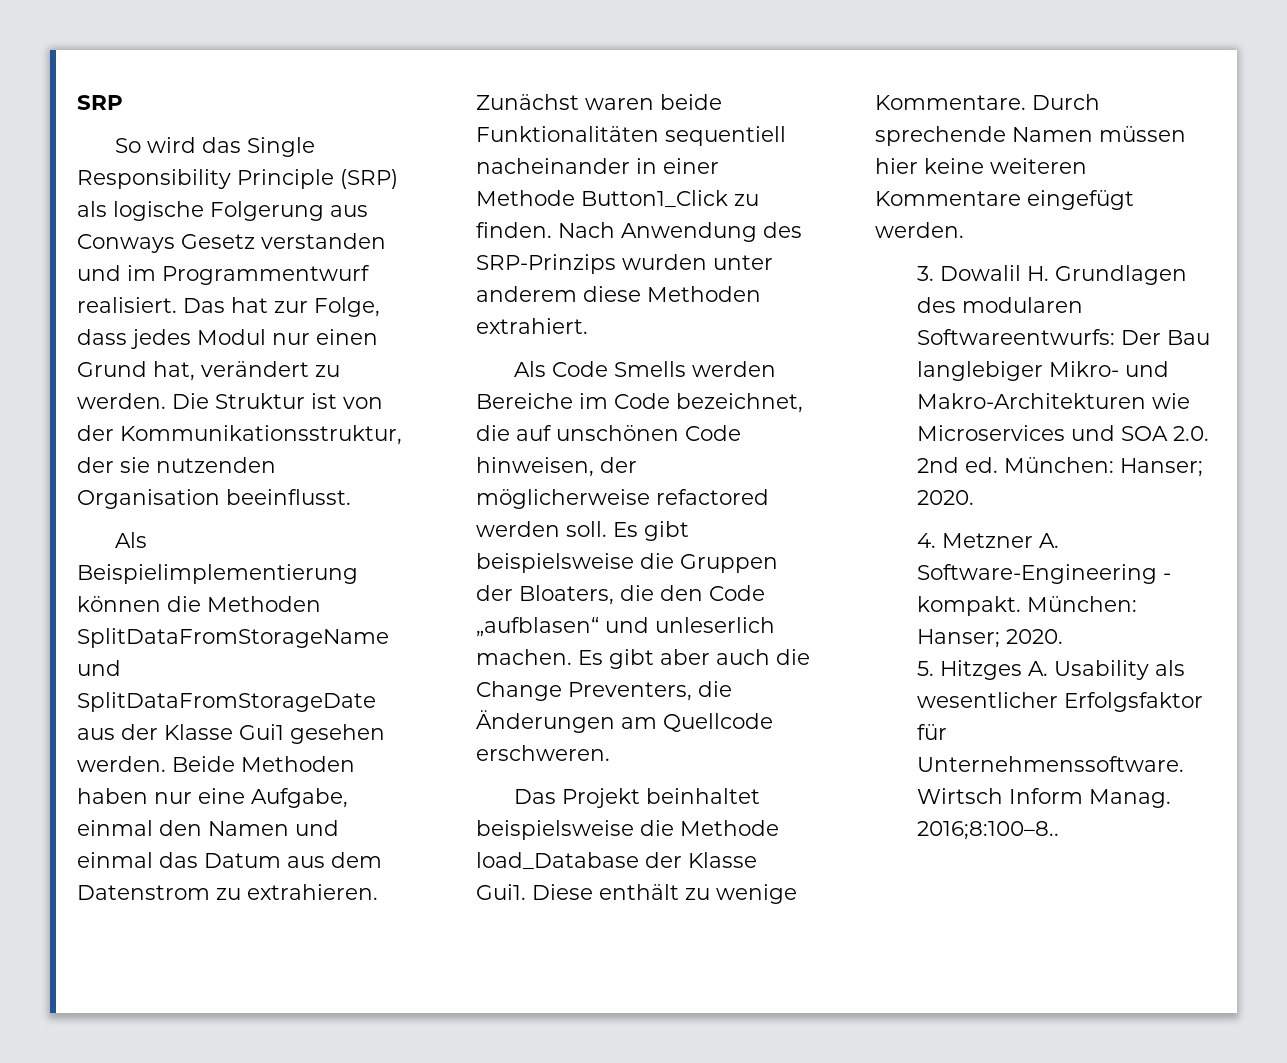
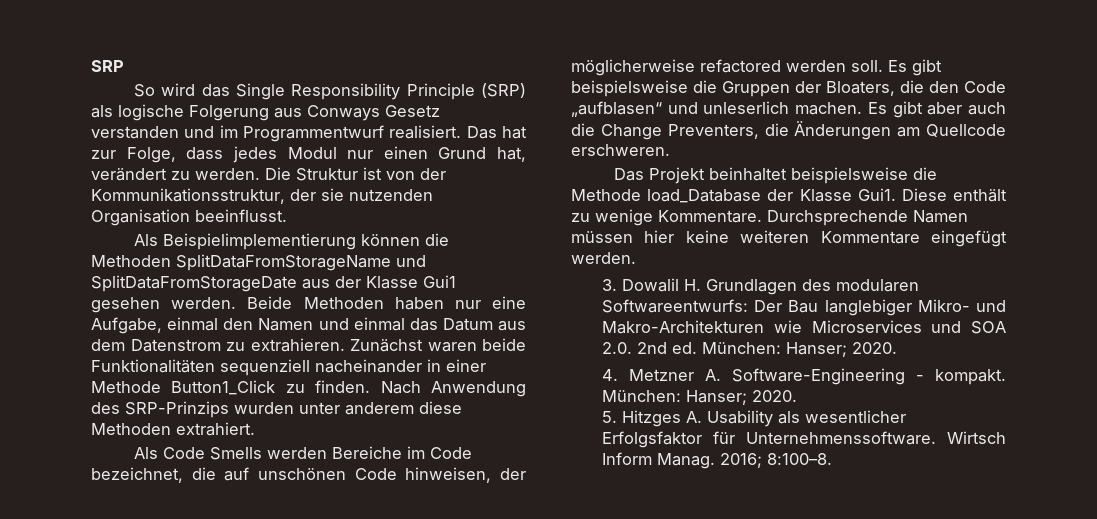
- Zunächst waren beide Funktionalitäten sequentiell nacheinander in einer Methode Button1_Click zu finden.
+ Zunächst waren beide Funktionalitäten sequenziell nacheinander in einer Methode Button1_Click zu finden.
- Durch sprechende Namen müssen hier keine weiteren Kommentare eingefügt werden.
+ Durchsprechende Namen müssen hier keine weiteren Kommentare eingefügt werden.
- 2016;8:100–8..
+ 2016; 8:100–8.

